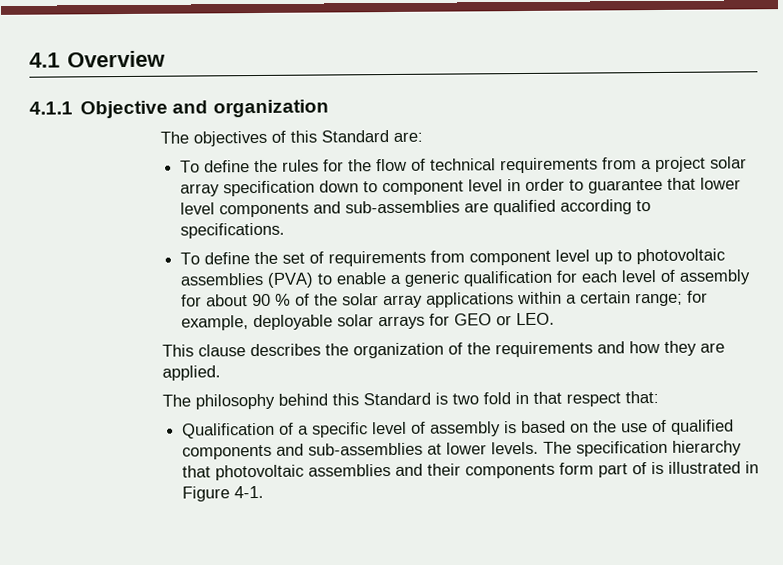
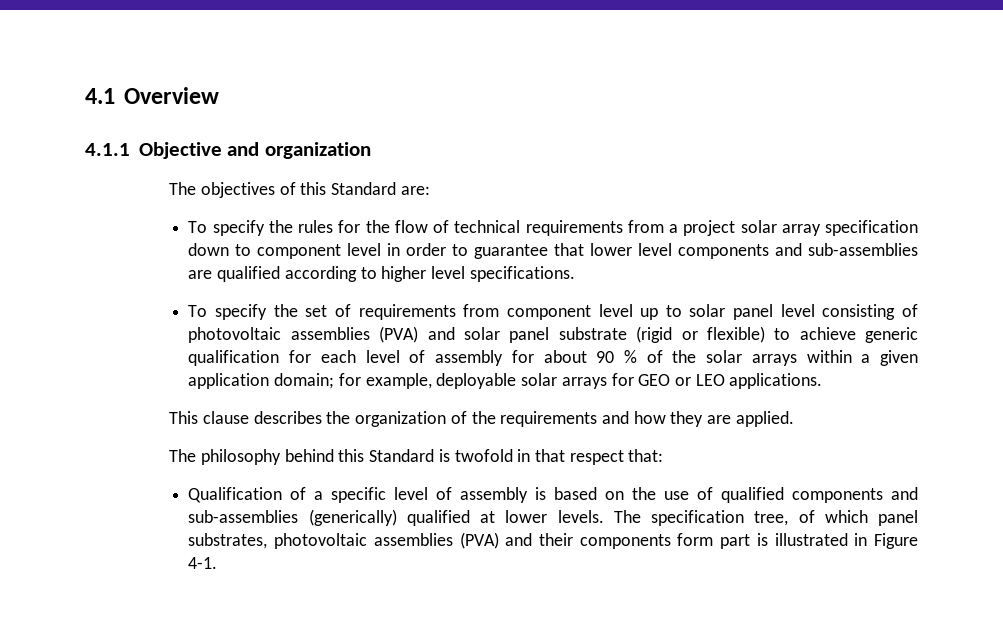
- To define the rules for the flow of technical requirements from a project solar array specification down to component level in order to guarantee that lower level components and sub-assemblies are qualified according to specifications.
+ To specify the rules for the flow of technical requirements from a project solar array specification down to component level in order to guarantee that lower level components and sub-assemblies are qualified according to higher level specifications.
- To define the set of requirements from component level up to photovoltaic assemblies (PVA) to enable a generic qualification for each level of assembly for about 90 % of the solar array applications within a certain range; for example, deployable solar arrays for GEO or LEO.
+ To specify the set of requirements from component level up to solar panel level consisting of photovoltaic assemblies (PVA) and solar panel substrate (rigid or flexible) to achieve generic qualification for each level of assembly for about 90 % of the solar arrays within a given application domain; for example, deployable solar arrays for GEO or LEO applications.
- The philosophy behind this Standard is two fold in that respect that:
+ The philosophy behind this Standard is twofold in that respect that:
- Qualification of a specific level of assembly is based on the use of qualified components and sub-assemblies at lower levels.
+ Qualification of a specific level of assembly is based on the use of qualified components and sub-assemblies (generically) qualified at lower levels.
- The specification hierarchy that photovoltaic assemblies and their components form part of is illustrated in Figure 4-1.
+ The specification tree, of which panel substrates, photovoltaic assemblies (PVA) and their components form part is illustrated in Figure 4-1.

